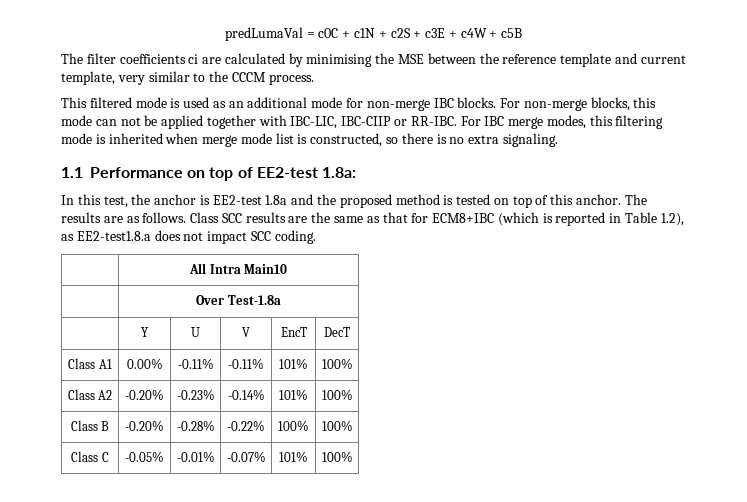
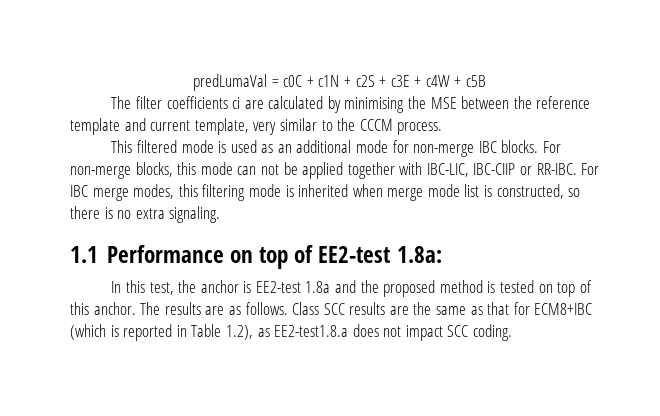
- | All Intra Main10
- | Over Test-1.8a
- | Y | U | V | EncT | DecT
- Class A1 | 0.00% | -0.11% | -0.11% | 101% | 100%
- Class A2 | -0.20% | -0.23% | -0.14% | 101% | 100%
- Class B | -0.20% | -0.28% | -0.22% | 100% | 100%
- Class C | -0.05% | -0.01% | -0.07% | 101% | 100%

